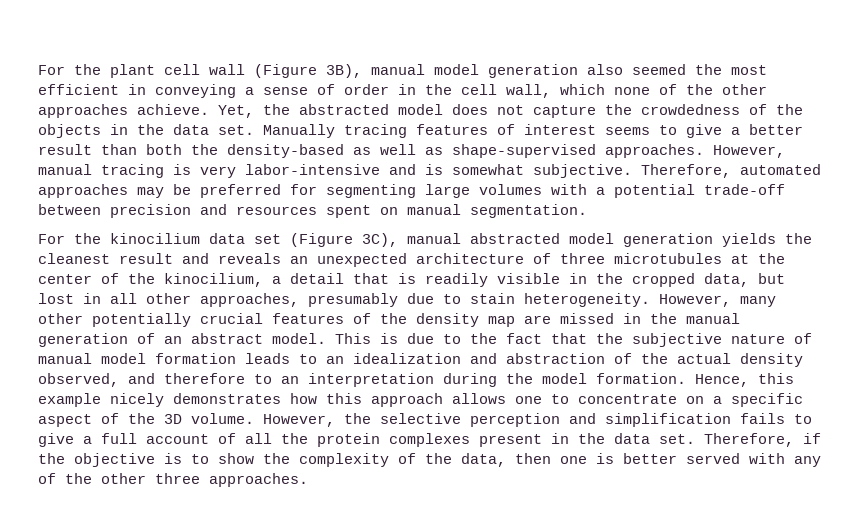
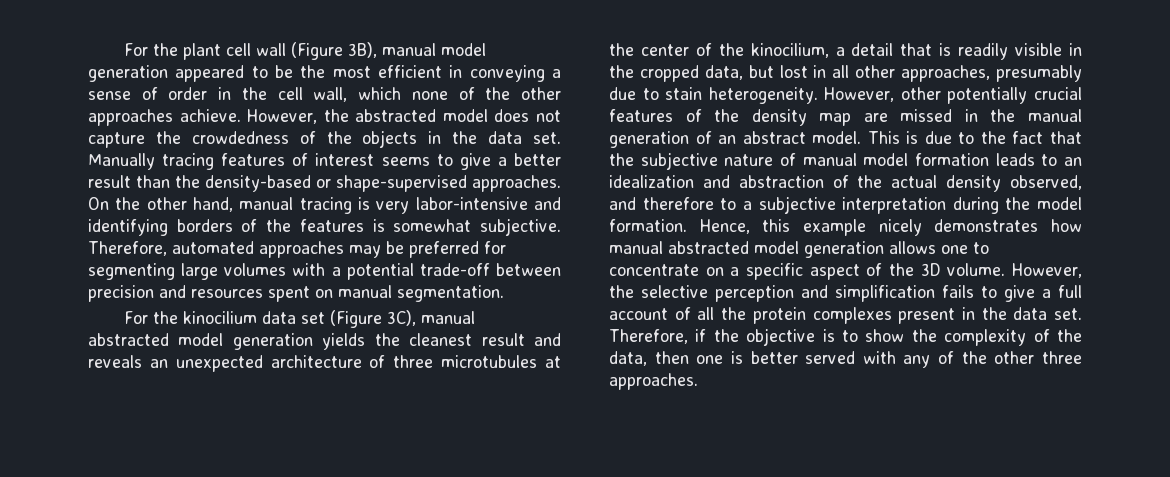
- For the plant cell wall (Figure 3B), manual model generation also seemed the most efficient in conveying a sense of order in the cell wall, which none of the other approaches achieve.
+ For the plant cell wall (Figure 3B), manual model generation appeared to be the most efficient in conveying a sense of order in the cell wall, which none of the other approaches achieve.
- Yet, the abstracted model does not capture the crowdedness of the objects in the data set.
+ However, the abstracted model does not capture the crowdedness of the objects in the data set.
- Manually tracing features of interest seems to give a better result than both the density-based as well as shape-supervised approaches. However, manual tracing is very labor-intensive and is somewhat subjective.
+ Manually tracing features of interest seems to give a better result than the density-based or shape-supervised approaches. On the other hand, manual tracing is very labor-intensive and identifying borders of the features is somewhat subjective.
- However, many other potentially crucial features of the density map are missed in the manual generation of an abstract model.
+ However, other potentially crucial features of the density map are missed in the manual generation of an abstract model.
- This is due to the fact that the subjective nature of manual model formation leads to an idealization and abstraction of the actual density observed, and therefore to an interpretation during the model formation.
+ This is due to the fact that the subjective nature of manual model formation leads to an idealization and abstraction of the actual density observed, and therefore to a subjective interpretation during the model formation.
- Hence, this example nicely demonstrates how this approach allows one to concentrate on a specific aspect of the 3D volume.
+ Hence, this example nicely demonstrates how manual abstracted model generation allows one to concentrate on a specific aspect of the 3D volume.

